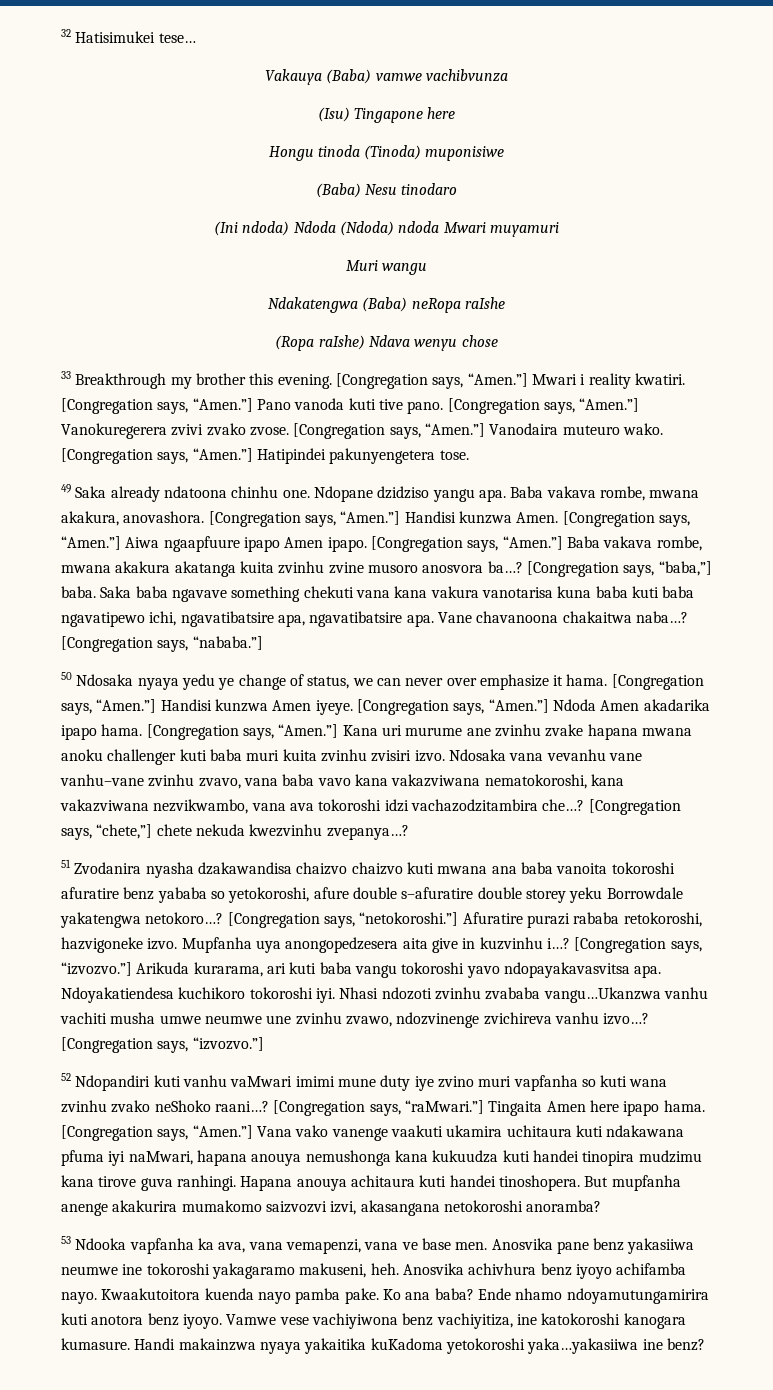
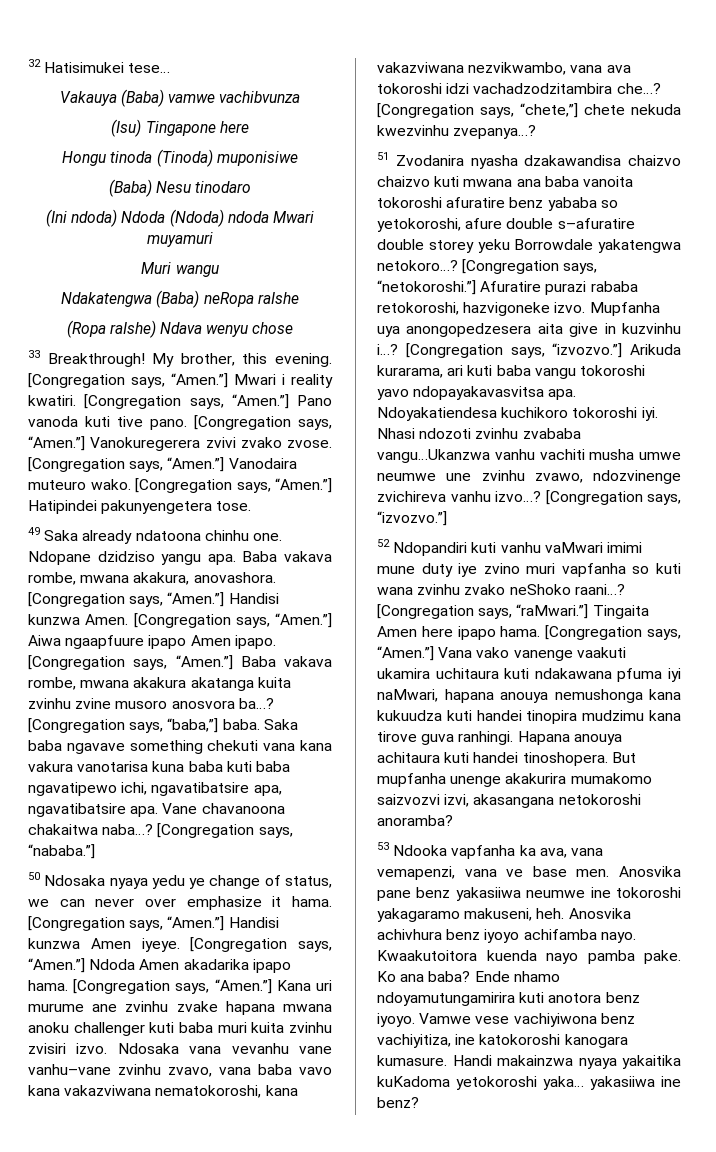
- 33 Breakthrough my brother this evening.
+ 33 Breakthrough! My brother, this evening.
- Ndosaka vana vevanhu vane vanhu–vane zvinhu zvavo, vana baba vavo kana vakazviwana nematokoroshi, kana vakazviwana nezvikwambo, vana ava tokoroshi idzi vachazodzitambira che…?
+ Ndosaka vana vevanhu vane vanhu–vane zvinhu zvavo, vana baba vavo kana vakazviwana nematokoroshi, kana vakazviwana nezvikwambo, vana ava tokoroshi idzi vachadzodzitambira che…?
- But mupfanha anenge akakurira mumakomo saizvozvi izvi, akasangana netokoroshi anoramba?
+ But mupfanha unenge akakurira mumakomo saizvozvi izvi, akasangana netokoroshi anoramba?
- Handi makainzwa nyaya yakaitika kuKadoma yetokoroshi yaka…yakasiiwa ine benz?
+ Handi makainzwa nyaya yakaitika kuKadoma yetokoroshi yaka… yakasiiwa ine benz?

